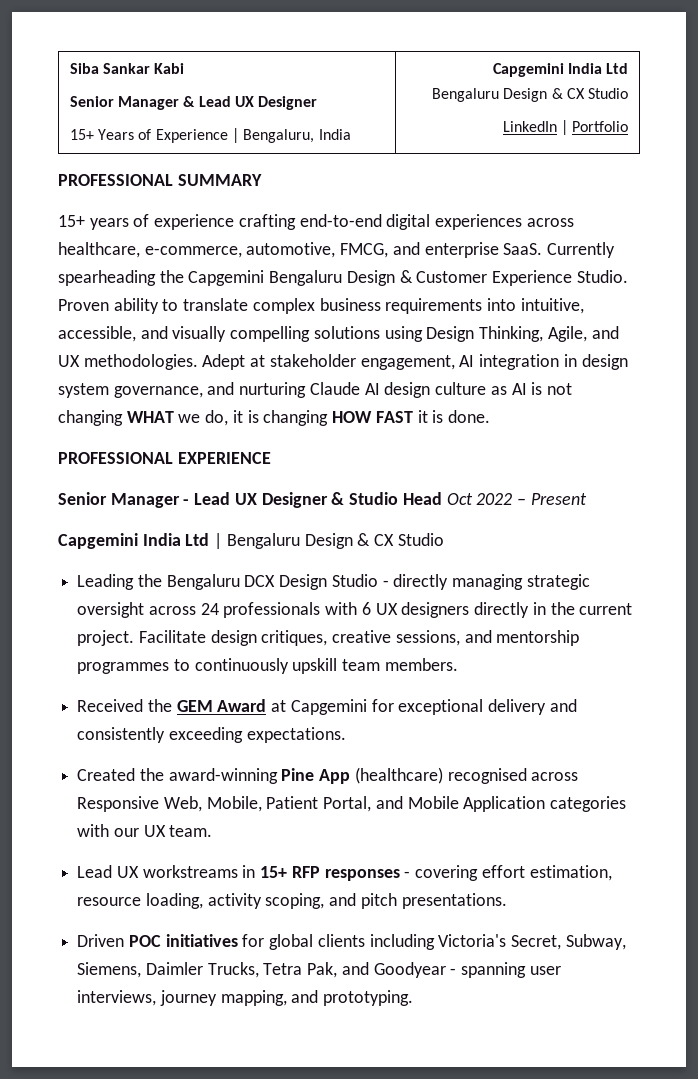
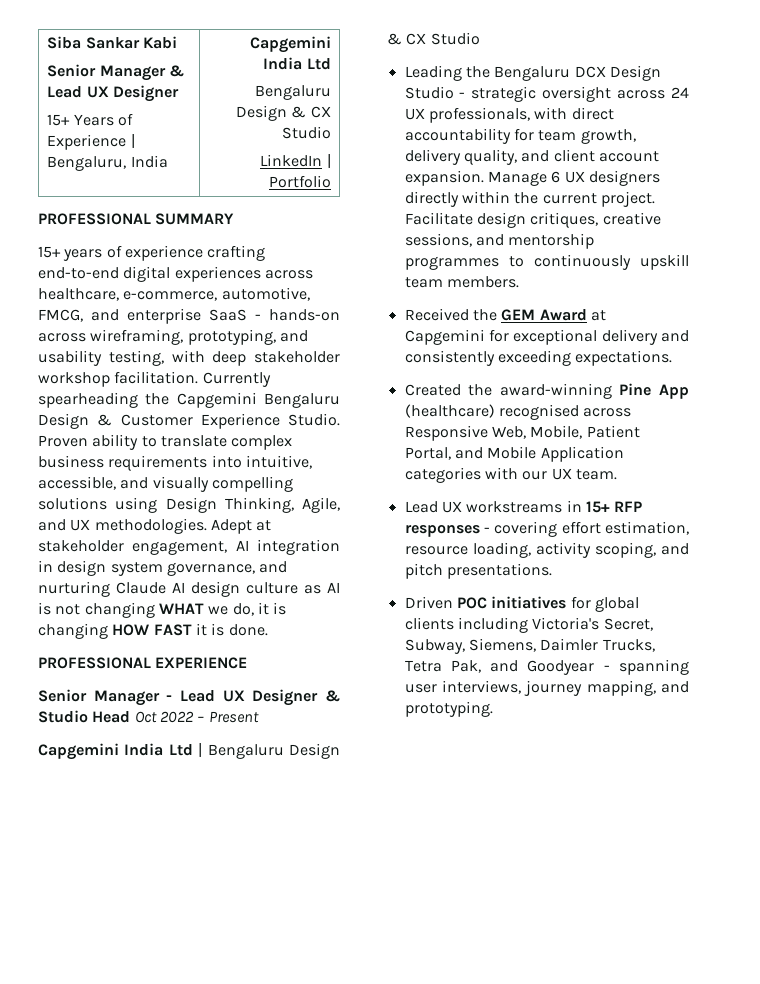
- 15+ years of experience crafting end-to-end digital experiences across healthcare, e-commerce, automotive, FMCG, and enterprise SaaS.
+ 15+ years of experience crafting end-to-end digital experiences across healthcare, e-commerce, automotive, FMCG, and enterprise SaaS - hands-on across wireframing, prototyping, and usability testing, with deep stakeholder workshop facilitation.
- Leading the Bengaluru DCX Design Studio - directly managing strategic oversight across 24 professionals with 6 UX designers directly in the current project.
+ Leading the Bengaluru DCX Design Studio - strategic oversight across 24 UX professionals, with direct accountability for team growth, delivery quality, and client account expansion. Manage 6 UX designers directly within the current project.

